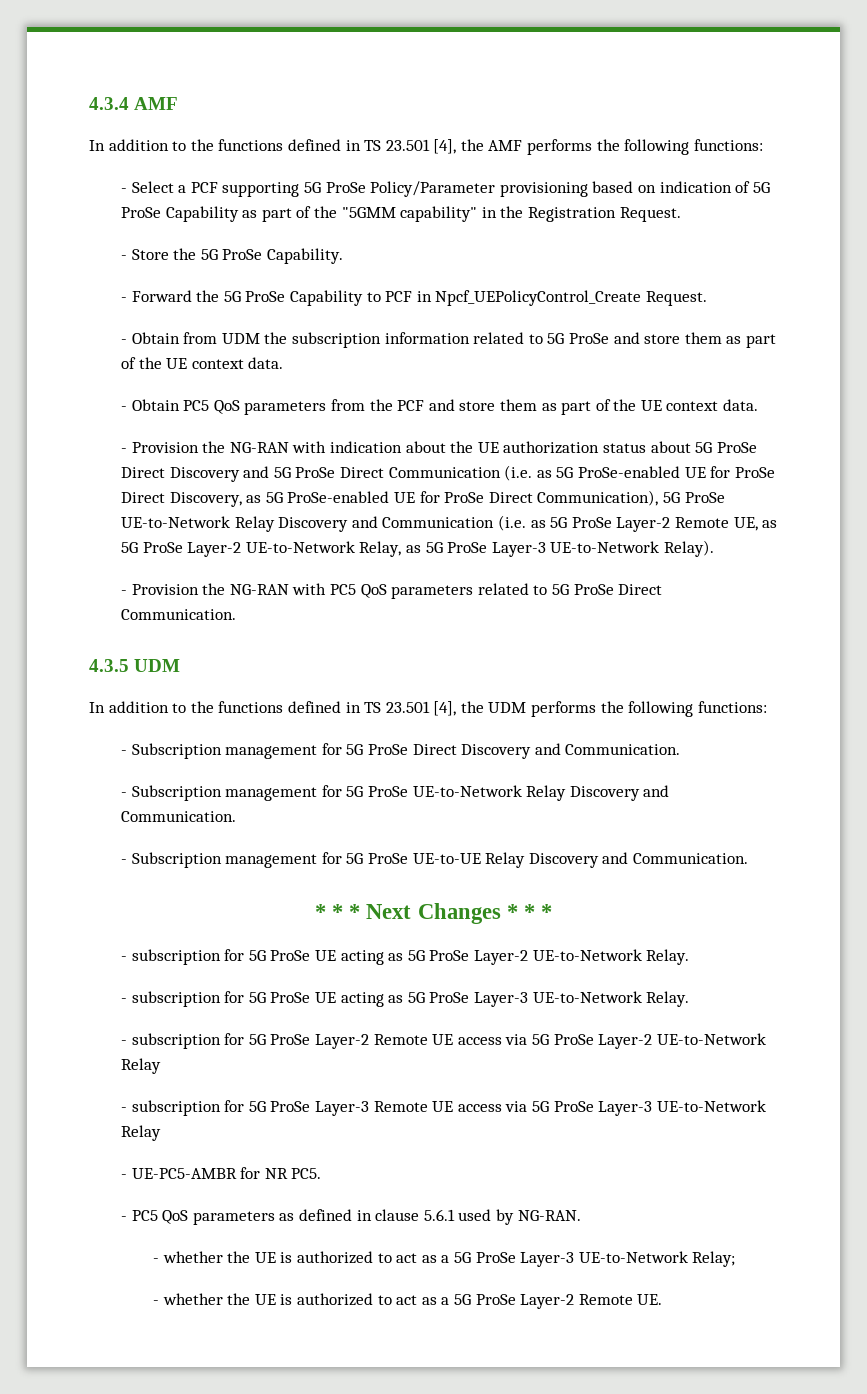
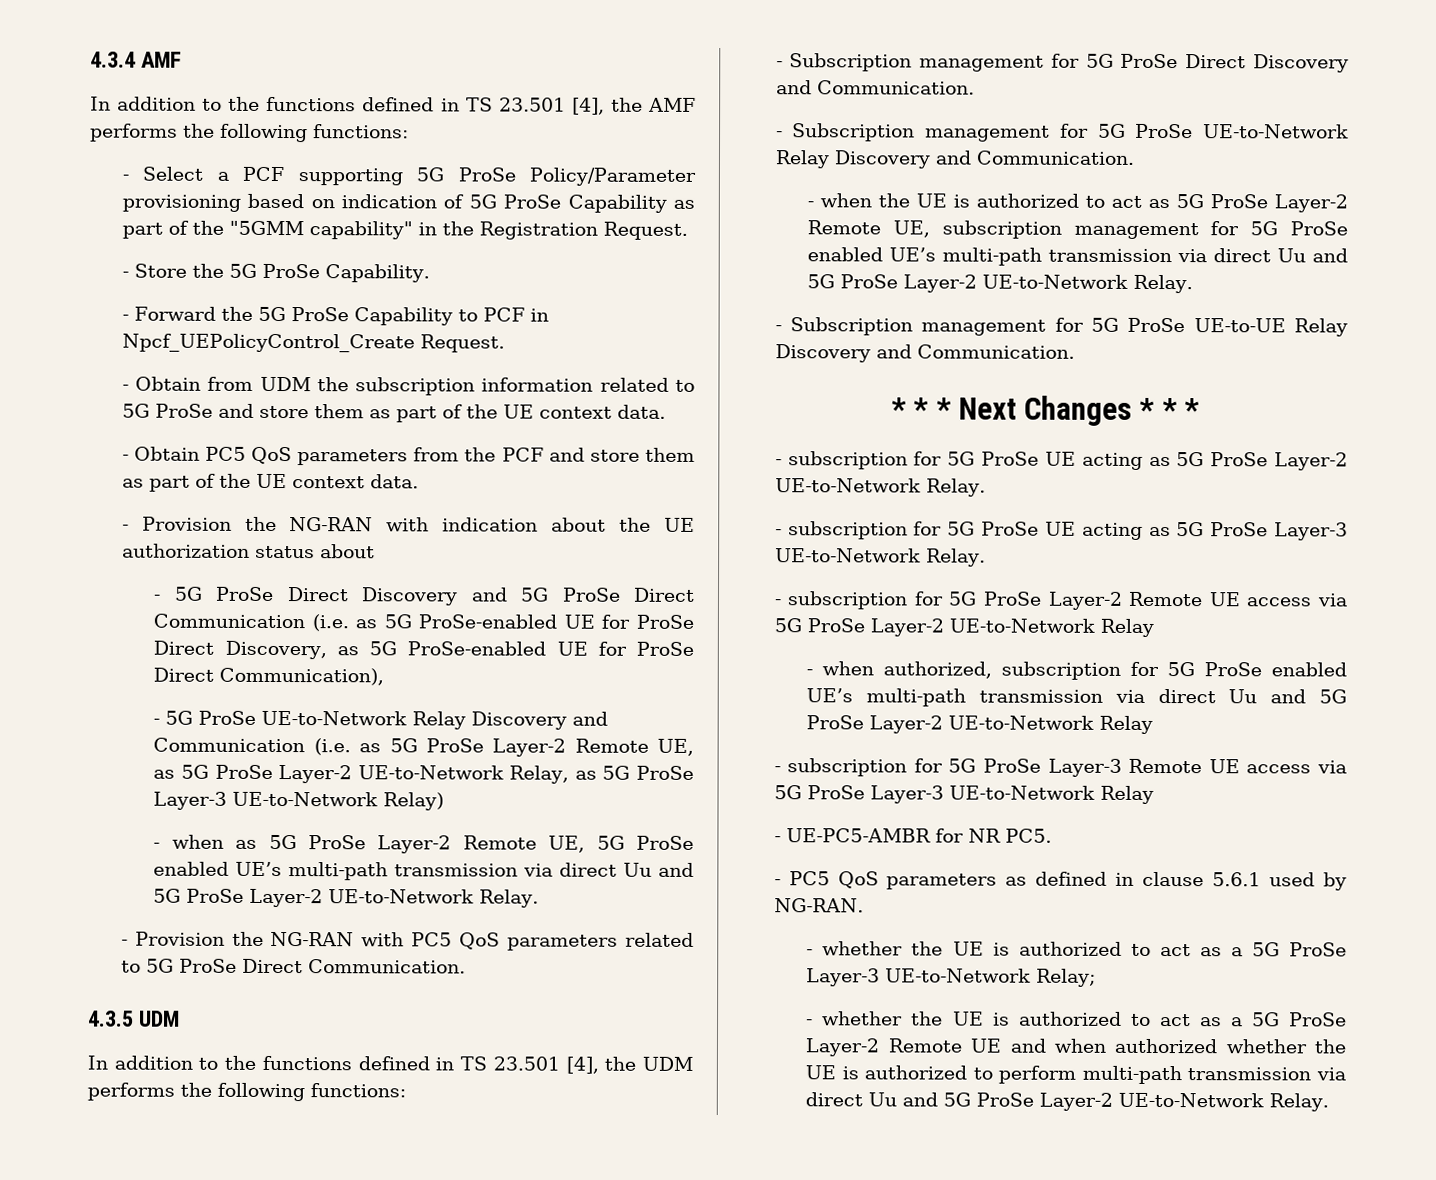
- - Provision the NG-RAN with indication about the UE authorization status about 5G ProSe Direct Discovery and 5G ProSe Direct Communication (i.e. as 5G ProSe-enabled UE for ProSe Direct Discovery, as 5G ProSe-enabled UE for ProSe Direct Communication), 5G ProSe UE-to-Network Relay Discovery and Communication (i.e. as 5G ProSe Layer-2 Remote UE, as 5G ProSe Layer-2 UE-to-Network Relay, as 5G ProSe Layer-3 UE-to-Network Relay).
+ - Provision the NG-RAN with indication about the UE authorization status about
+ - 5G ProSe Direct Discovery and 5G ProSe Direct Communication (i.e. as 5G ProSe-enabled UE for ProSe Direct Discovery, as 5G ProSe-enabled UE for ProSe Direct Communication),
+ - 5G ProSe UE-to-Network Relay Discovery and Communication (i.e. as 5G ProSe Layer-2 Remote UE, as 5G ProSe Layer-2 UE-to-Network Relay, as 5G ProSe Layer-3 UE-to-Network Relay)
+ - when as 5G ProSe Layer-2 Remote UE, 5G ProSe enabled UE’s multi-path transmission via direct Uu and 5G ProSe Layer-2 UE-to-Network Relay.
+ - when the UE is authorized to act as 5G ProSe Layer-2 Remote UE, subscription management for 5G ProSe enabled UE’s multi-path transmission via direct Uu and 5G ProSe Layer-2 UE-to-Network Relay.
+ - when authorized, subscription for 5G ProSe enabled UE’s multi-path transmission via direct Uu and 5G ProSe Layer-2 UE-to-Network Relay
- - whether the UE is authorized to act as a 5G ProSe Layer-2 Remote UE.
+ - whether the UE is authorized to act as a 5G ProSe Layer-2 Remote UE and when authorized whether the UE is authorized to perform multi-path transmission via direct Uu and 5G ProSe Layer-2 UE-to-Network Relay.

